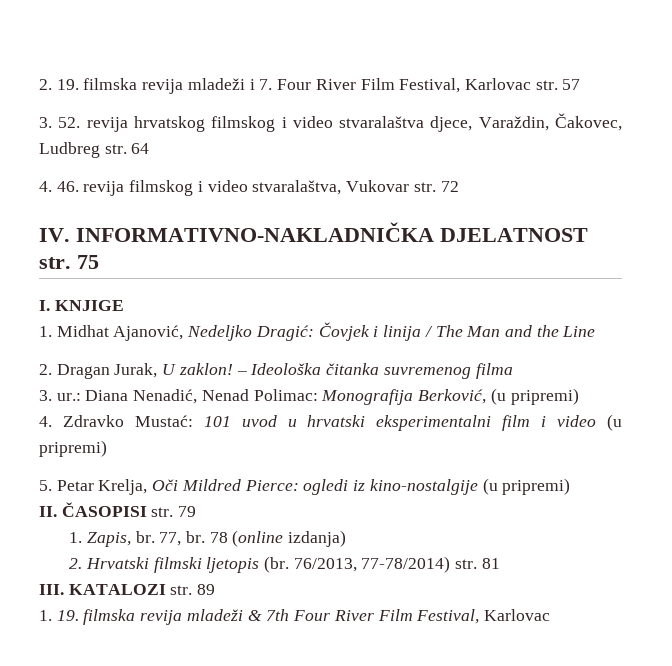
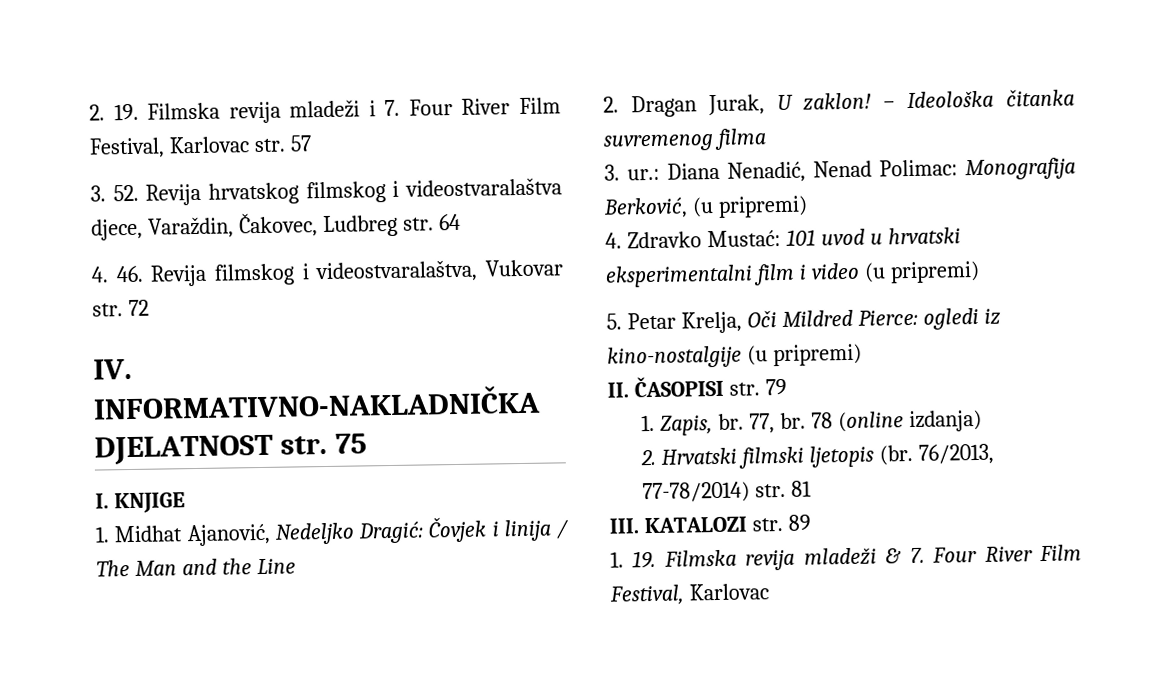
- 2. 19. filmska revija mladeži i 7. Four River Film Festival, Karlovac str. 57
+ 2. 19. Filmska revija mladeži i 7. Four River Film Festival, Karlovac str. 57
- 3. 52. revija hrvatskog filmskog i video stvaralaštva djece, Varaždin, Čakovec, Ludbreg str. 64
+ 3. 52. Revija hrvatskog filmskog i videostvaralaštva djece, Varaždin, Čakovec, Ludbreg str. 64
- 4. 46. revija filmskog i video stvaralaštva, Vukovar str. 72
+ 4. 46. Revija filmskog i videostvaralaštva, Vukovar str. 72
- 1. 19. filmska revija mladeži & 7th Four River Film Festival, Karlovac
+ 1. 19. Filmska revija mladeži & 7. Four River Film Festival, Karlovac

